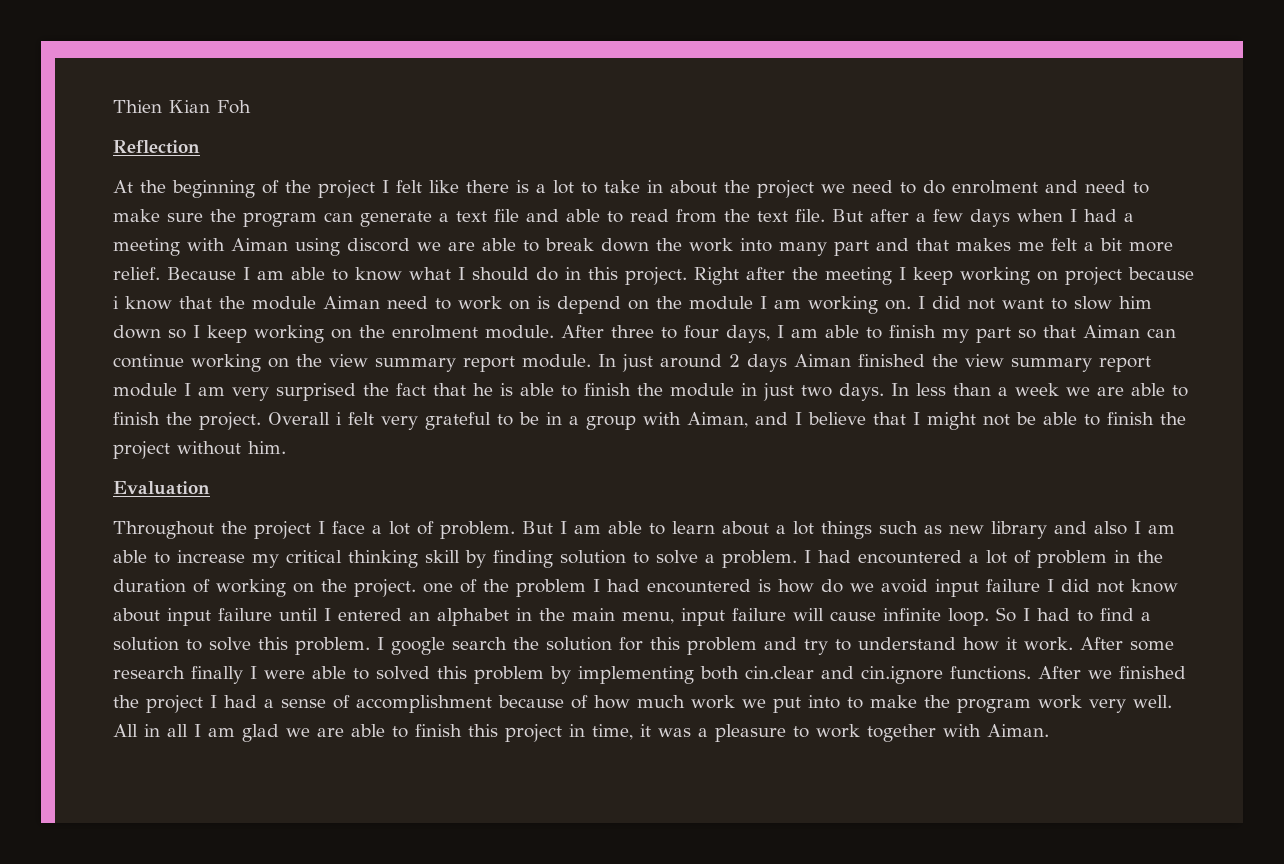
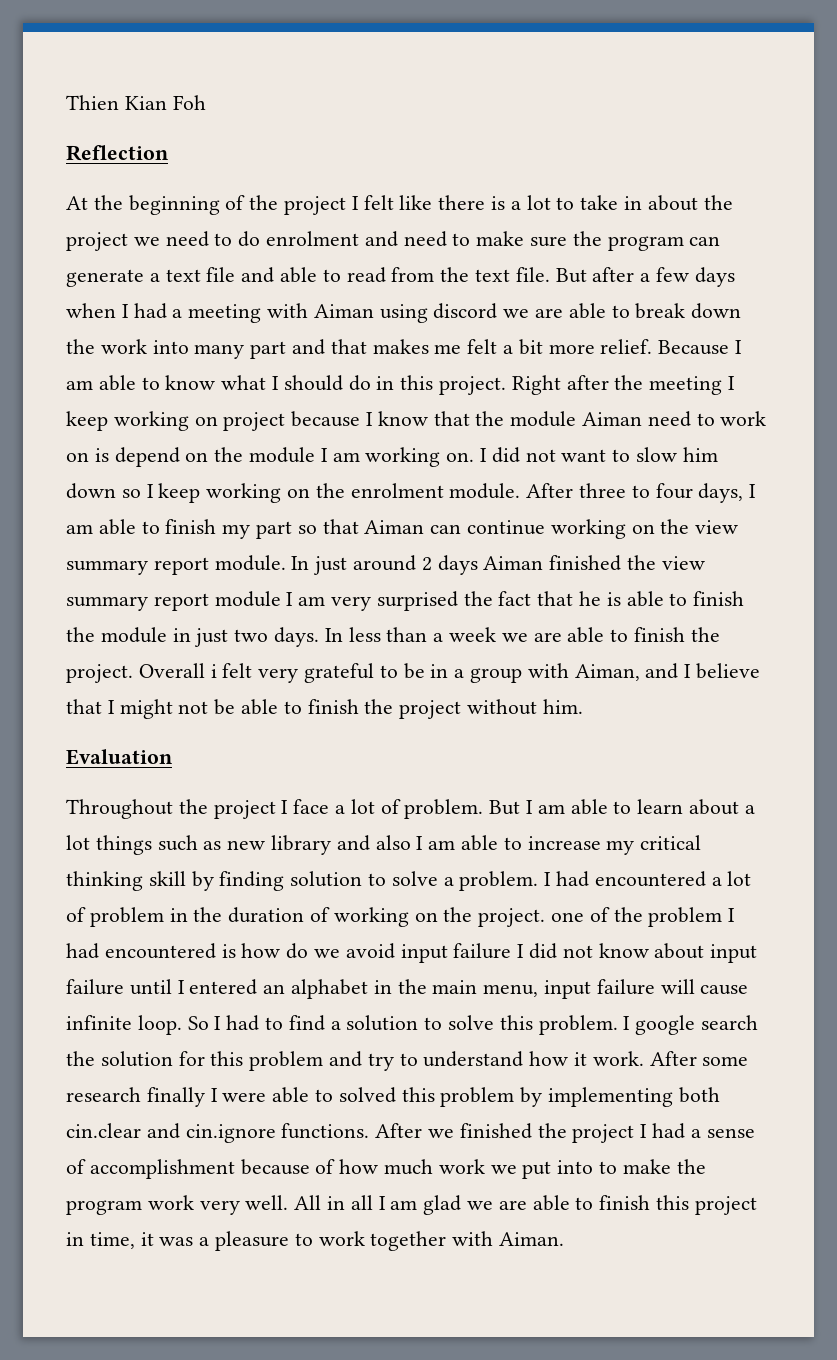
- Right after the meeting I keep working on project because i know that the module Aiman need to work on is depend on the module I am working on.
+ Right after the meeting I keep working on project because I know that the module Aiman need to work on is depend on the module I am working on.

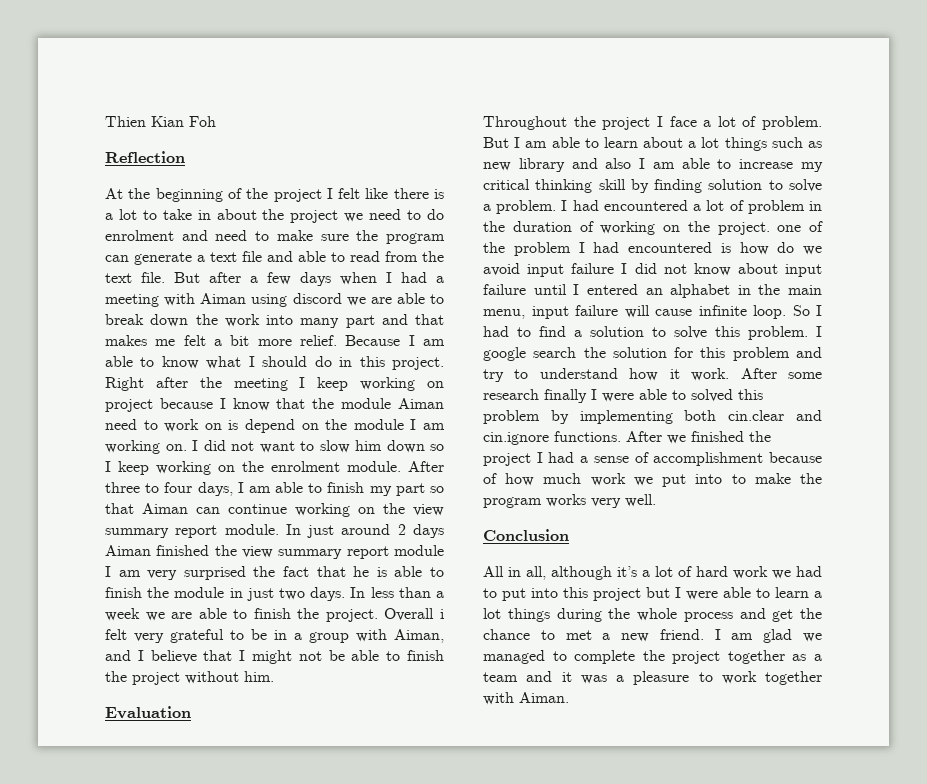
- After we finished the project I had a sense of accomplishment because of how much work we put into to make the program work very well. All in all I am glad we are able to finish this project in time, it was a pleasure to work together with Aiman.
+ After we finished the project I had a sense of accomplishment because of how much work we put into to make the program works very well.
+ Conclusion
+ All in all, although it’s a lot of hard work we had to put into this project but I were able to learn a lot things during the whole process and get the chance to met a new friend. I am glad we managed to complete the project together as a team and it was a pleasure to work together with Aiman.

